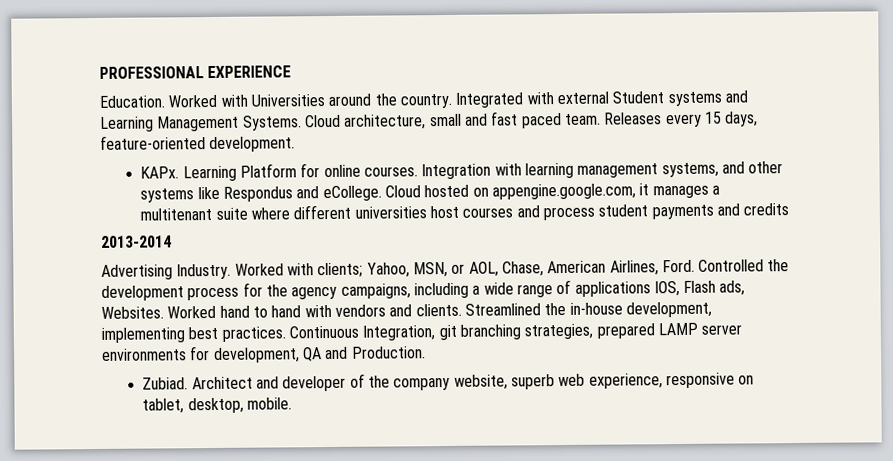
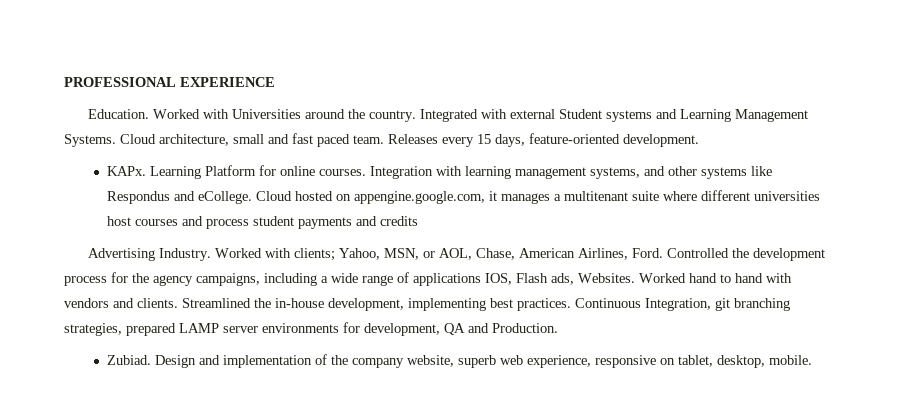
- 2013-2014
- Architect and developer of the company website, superb web experience, responsive on tablet, desktop, mobile.
+ Design and implementation of the company website, superb web experience, responsive on tablet, desktop, mobile.

